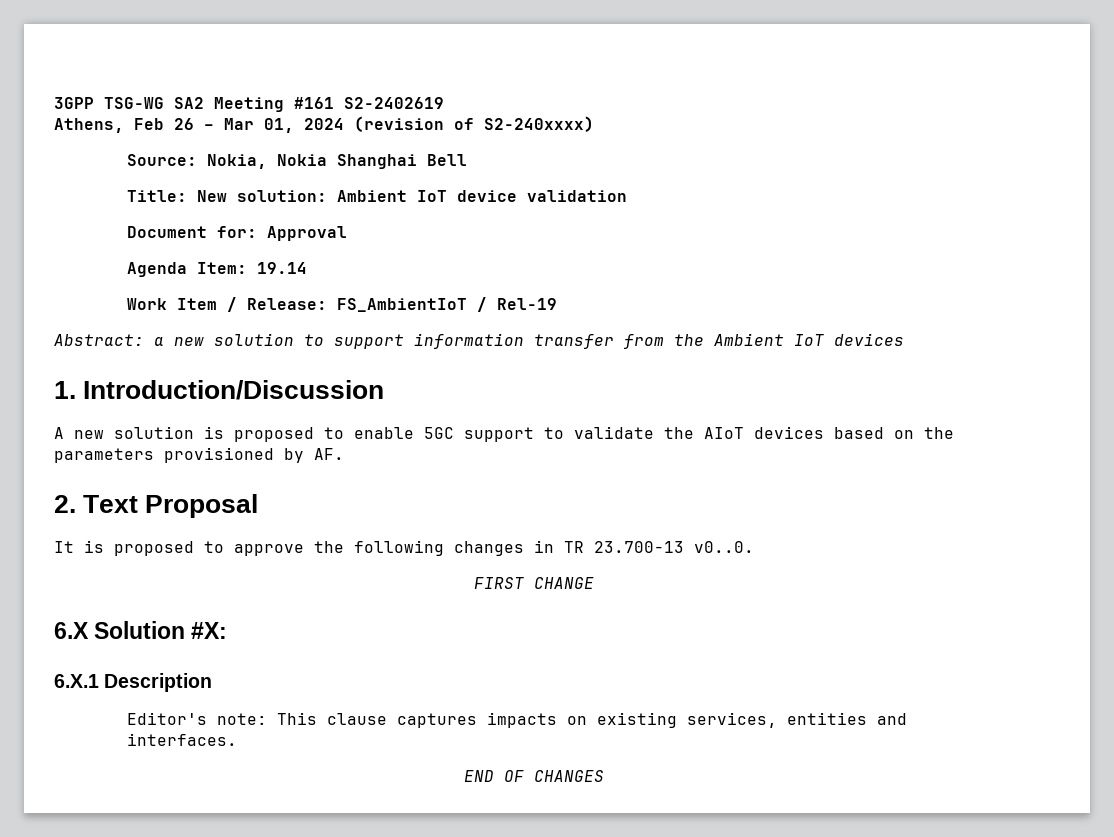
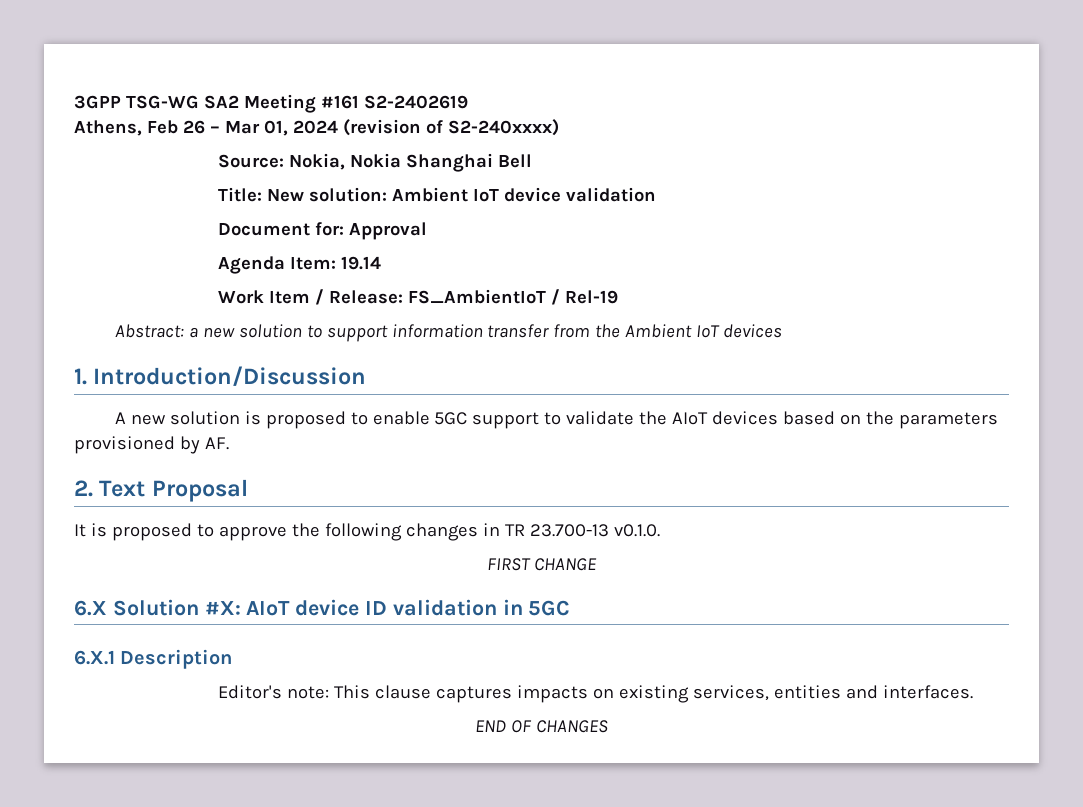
- It is proposed to approve the following changes in TR 23.700-13 v0..0.
+ It is proposed to approve the following changes in TR 23.700-13 v0.1.0.
- 6.X Solution #X:
+ 6.X Solution #X: AIoT device ID validation in 5GC

